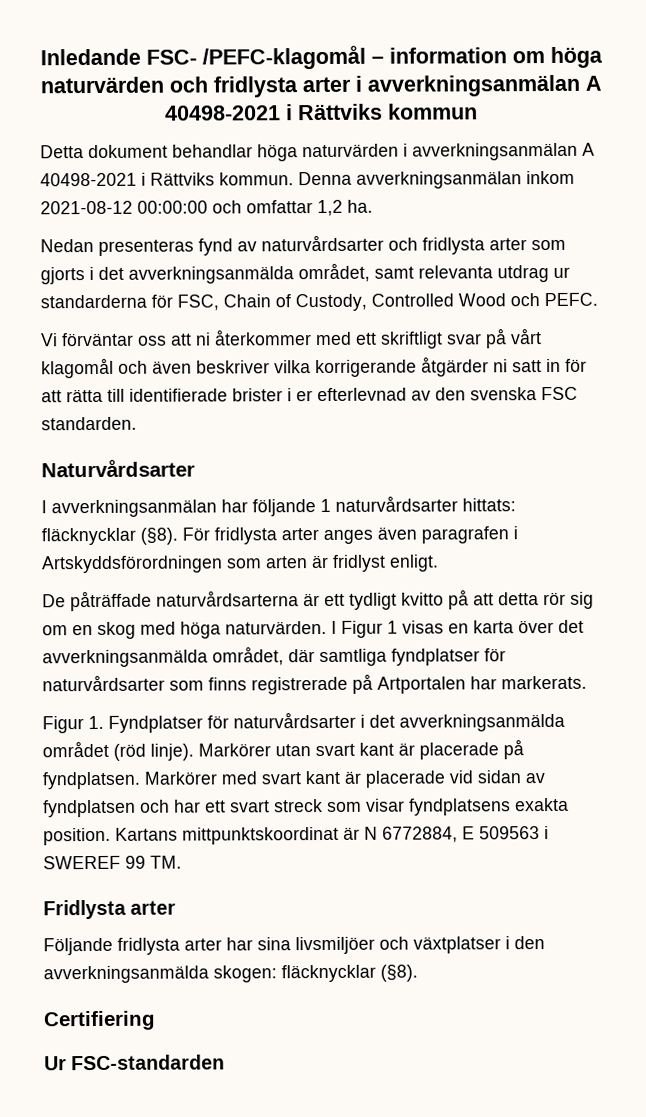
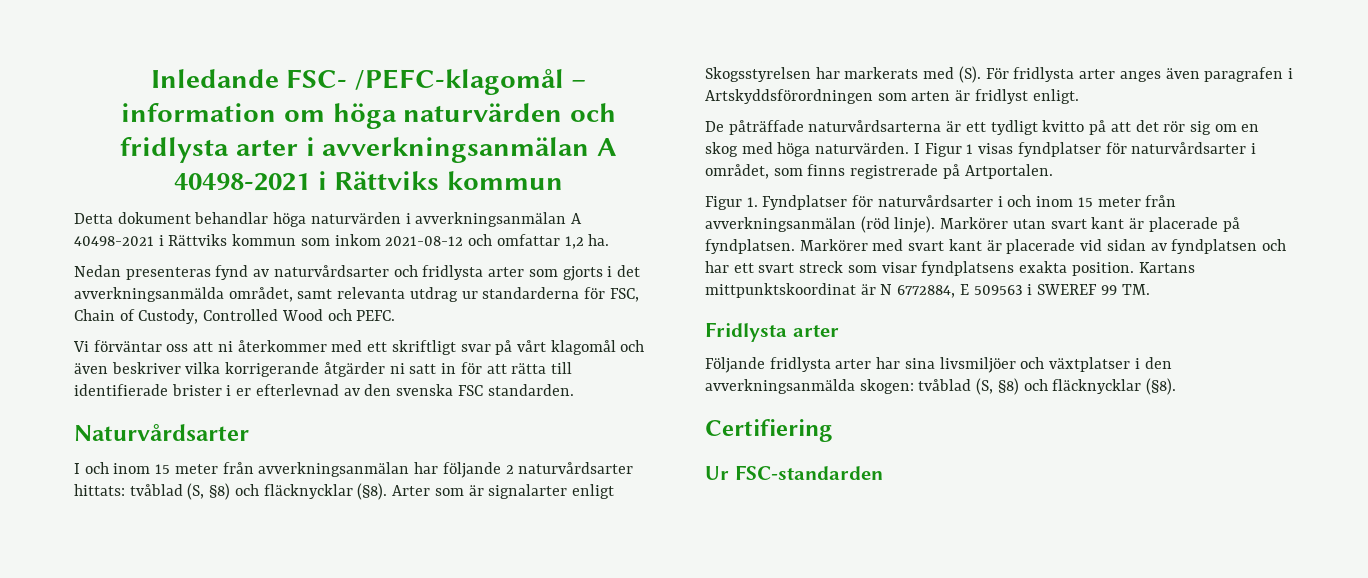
- Detta dokument behandlar höga naturvärden i avverkningsanmälan A 40498-2021 i Rättviks kommun. Denna avverkningsanmälan inkom 2021-08-12 00:00:00 och omfattar 1,2 ha.
+ Detta dokument behandlar höga naturvärden i avverkningsanmälan A 40498-2021 i Rättviks kommun som inkom 2021-08-12 och omfattar 1,2 ha.
- I avverkningsanmälan har följande 1 naturvårdsarter hittats: fläcknycklar (§8). För fridlysta arter anges även paragrafen i Artskyddsförordningen som arten är fridlyst enligt.
+ I och inom 15 meter från avverkningsanmälan har följande 2 naturvårdsarter hittats: tvåblad (S, §8) och fläcknycklar (§8). Arter som är signalarter enligt Skogsstyrelsen har markerats med (S). För fridlysta arter anges även paragrafen i Artskyddsförordningen som arten är fridlyst enligt.
- De påträffade naturvårdsarterna är ett tydligt kvitto på att detta rör sig om en skog med höga naturvärden.
+ De påträffade naturvårdsarterna är ett tydligt kvitto på att det rör sig om en skog med höga naturvärden.
- I Figur 1 visas en karta över det avverkningsanmälda området, där samtliga fyndplatser för naturvårdsarter som finns registrerade på Artportalen har markerats.
+ I Figur 1 visas fyndplatser för naturvårdsarter i området, som finns registrerade på Artportalen.
- Figur 1. Fyndplatser för naturvårdsarter i det avverkningsanmälda området (röd linje).
+ Figur 1. Fyndplatser för naturvårdsarter i och inom 15 meter från avverkningsanmälan (röd linje).
- Följande fridlysta arter har sina livsmiljöer och växtplatser i den avverkningsanmälda skogen: fläcknycklar (§8).
+ Följande fridlysta arter har sina livsmiljöer och växtplatser i den avverkningsanmälda skogen: tvåblad (S, §8) och fläcknycklar (§8).

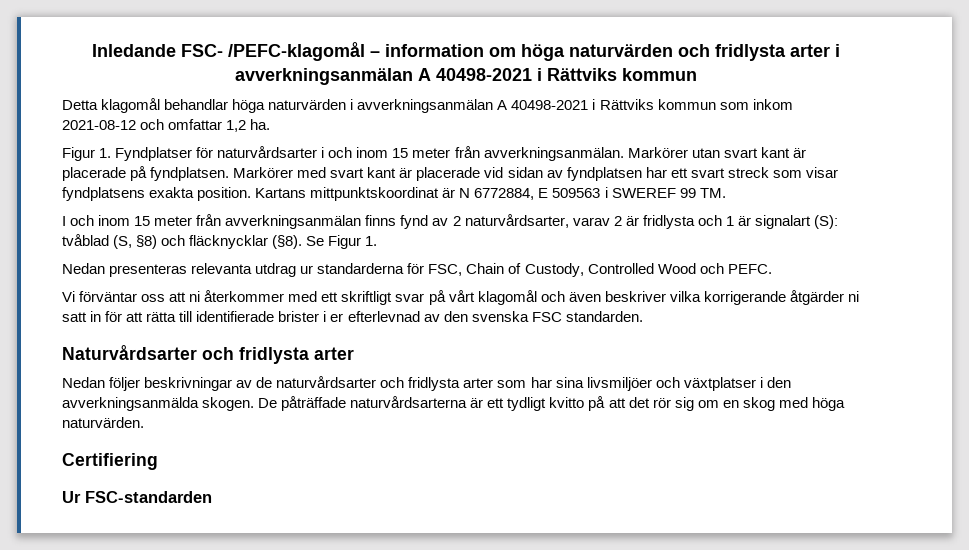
- Detta dokument behandlar höga naturvärden i avverkningsanmälan A 40498-2021 i Rättviks kommun som inkom 2021-08-12 och omfattar 1,2 ha.
+ Detta klagomål behandlar höga naturvärden i avverkningsanmälan A 40498-2021 i Rättviks kommun som inkom 2021-08-12 och omfattar 1,2 ha.
- Nedan presenteras fynd av naturvårdsarter och fridlysta arter som gjorts i det avverkningsanmälda området, samt relevanta utdrag ur standarderna för FSC, Chain of Custody, Controlled Wood och PEFC.
+ Figur 1. Fyndplatser för naturvårdsarter i och inom 15 meter från avverkningsanmälan. Markörer utan svart kant är placerade på fyndplatsen. Markörer med svart kant är placerade vid sidan av fyndplatsen har ett svart streck som visar fyndplatsens exakta position. Kartans mittpunktskoordinat är N 6772884, E 509563 i SWEREF 99 TM.
+ I och inom 15 meter från avverkningsanmälan finns fynd av 2 naturvårdsarter, varav 2 är fridlysta och 1 är signalart (S): tvåblad (S, §8) och fläcknycklar (§8). Se Figur 1.
+ Nedan presenteras relevanta utdrag ur standarderna för FSC, Chain of Custody, Controlled Wood och PEFC.
- Naturvårdsarter
- I och inom 15 meter från avverkningsanmälan har följande 2 naturvårdsarter hittats: tvåblad (S, §8) och fläcknycklar (§8). Arter som är signalarter enligt Skogsstyrelsen har markerats med (S). För fridlysta arter anges även paragrafen i Artskyddsförordningen som arten är fridlyst enligt.
- De påträffade naturvårdsarterna är ett tydligt kvitto på att det rör sig om en skog med höga naturvärden. I Figur 1 visas fyndplatser för naturvårdsarter i området, som finns registrerade på Artportalen.
- Figur 1. Fyndplatser för naturvårdsarter i och inom 15 meter från avverkningsanmälan (röd linje). Markörer utan svart kant är placerade på fyndplatsen. Markörer med svart kant är placerade vid sidan av fyndplatsen och har ett svart streck som visar fyndplatsens exakta position. Kartans mittpunktskoordinat är N 6772884, E 509563 i SWEREF 99 TM.
- Fridlysta arter
- Följande fridlysta arter har sina livsmiljöer och växtplatser i den avverkningsanmälda skogen: tvåblad (S, §8) och fläcknycklar (§8).
+ Naturvårdsarter och fridlysta arter
+ Nedan följer beskrivningar av de naturvårdsarter och fridlysta arter som har sina livsmiljöer och växtplatser i den avverkningsanmälda skogen. De påträffade naturvårdsarterna är ett tydligt kvitto på att det rör sig om en skog med höga naturvärden.

